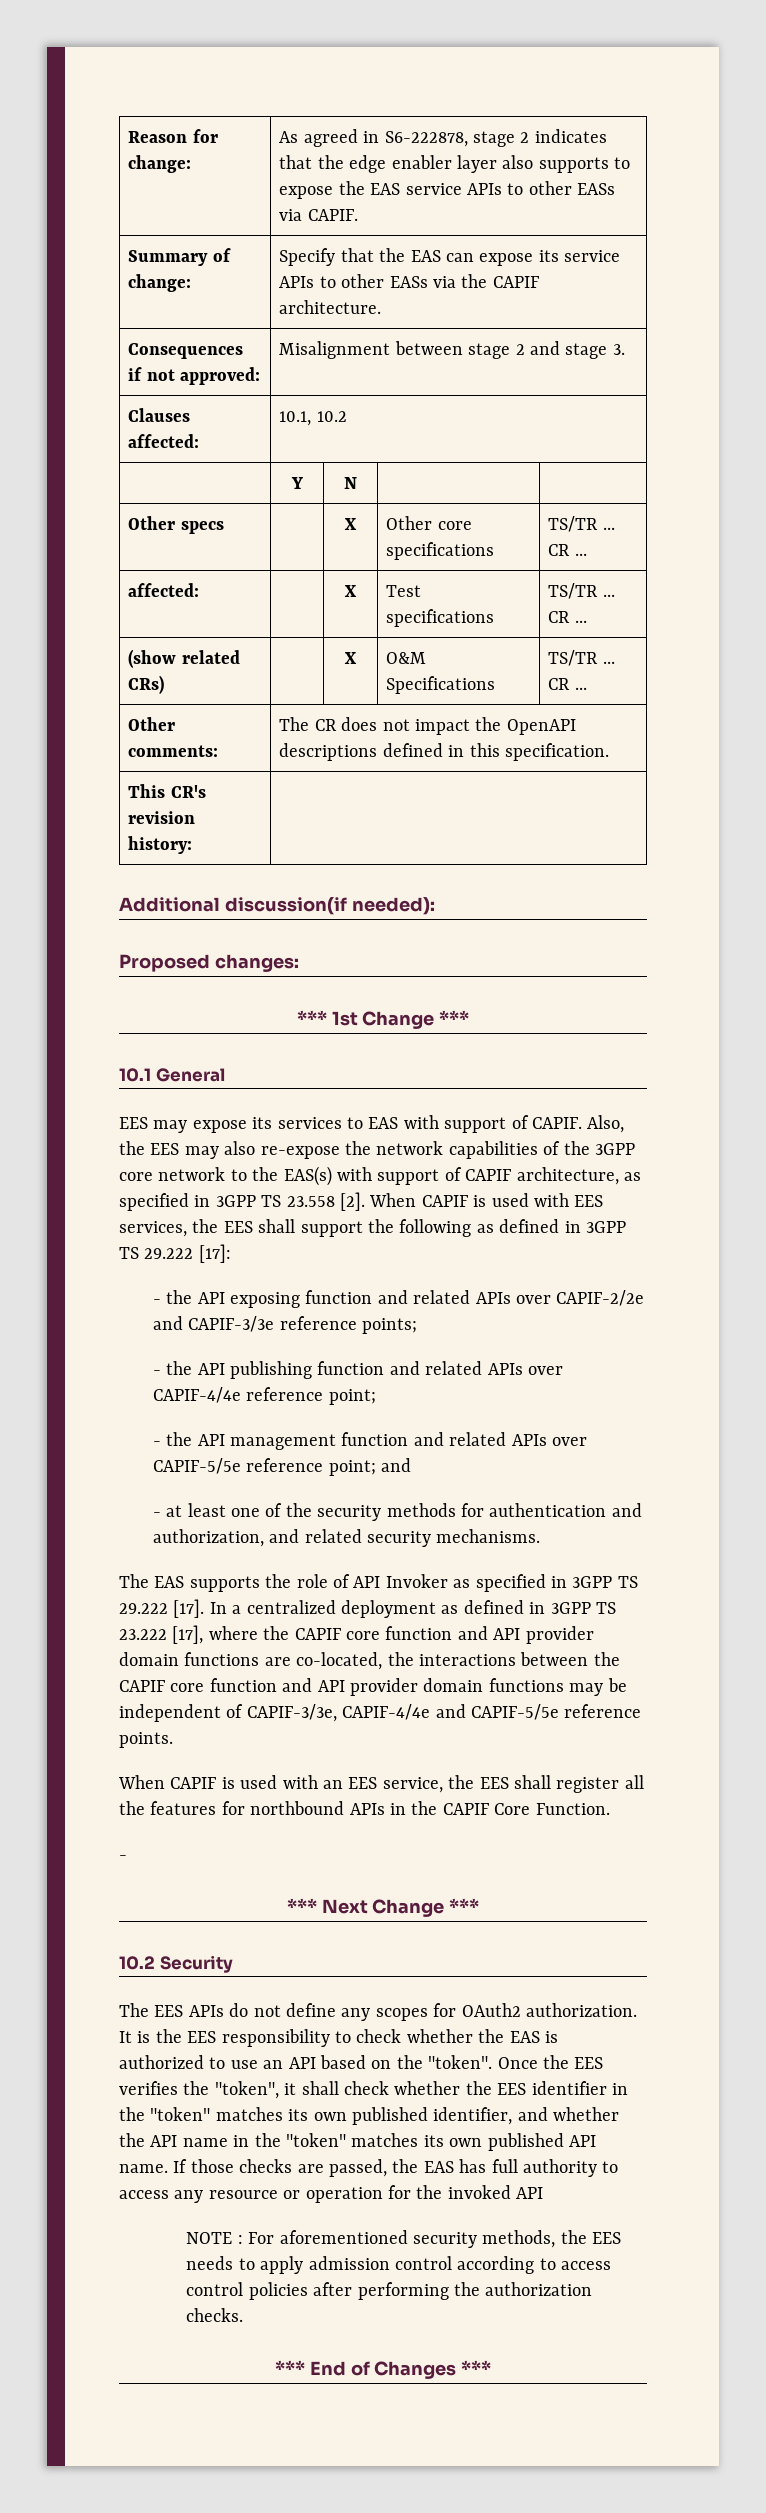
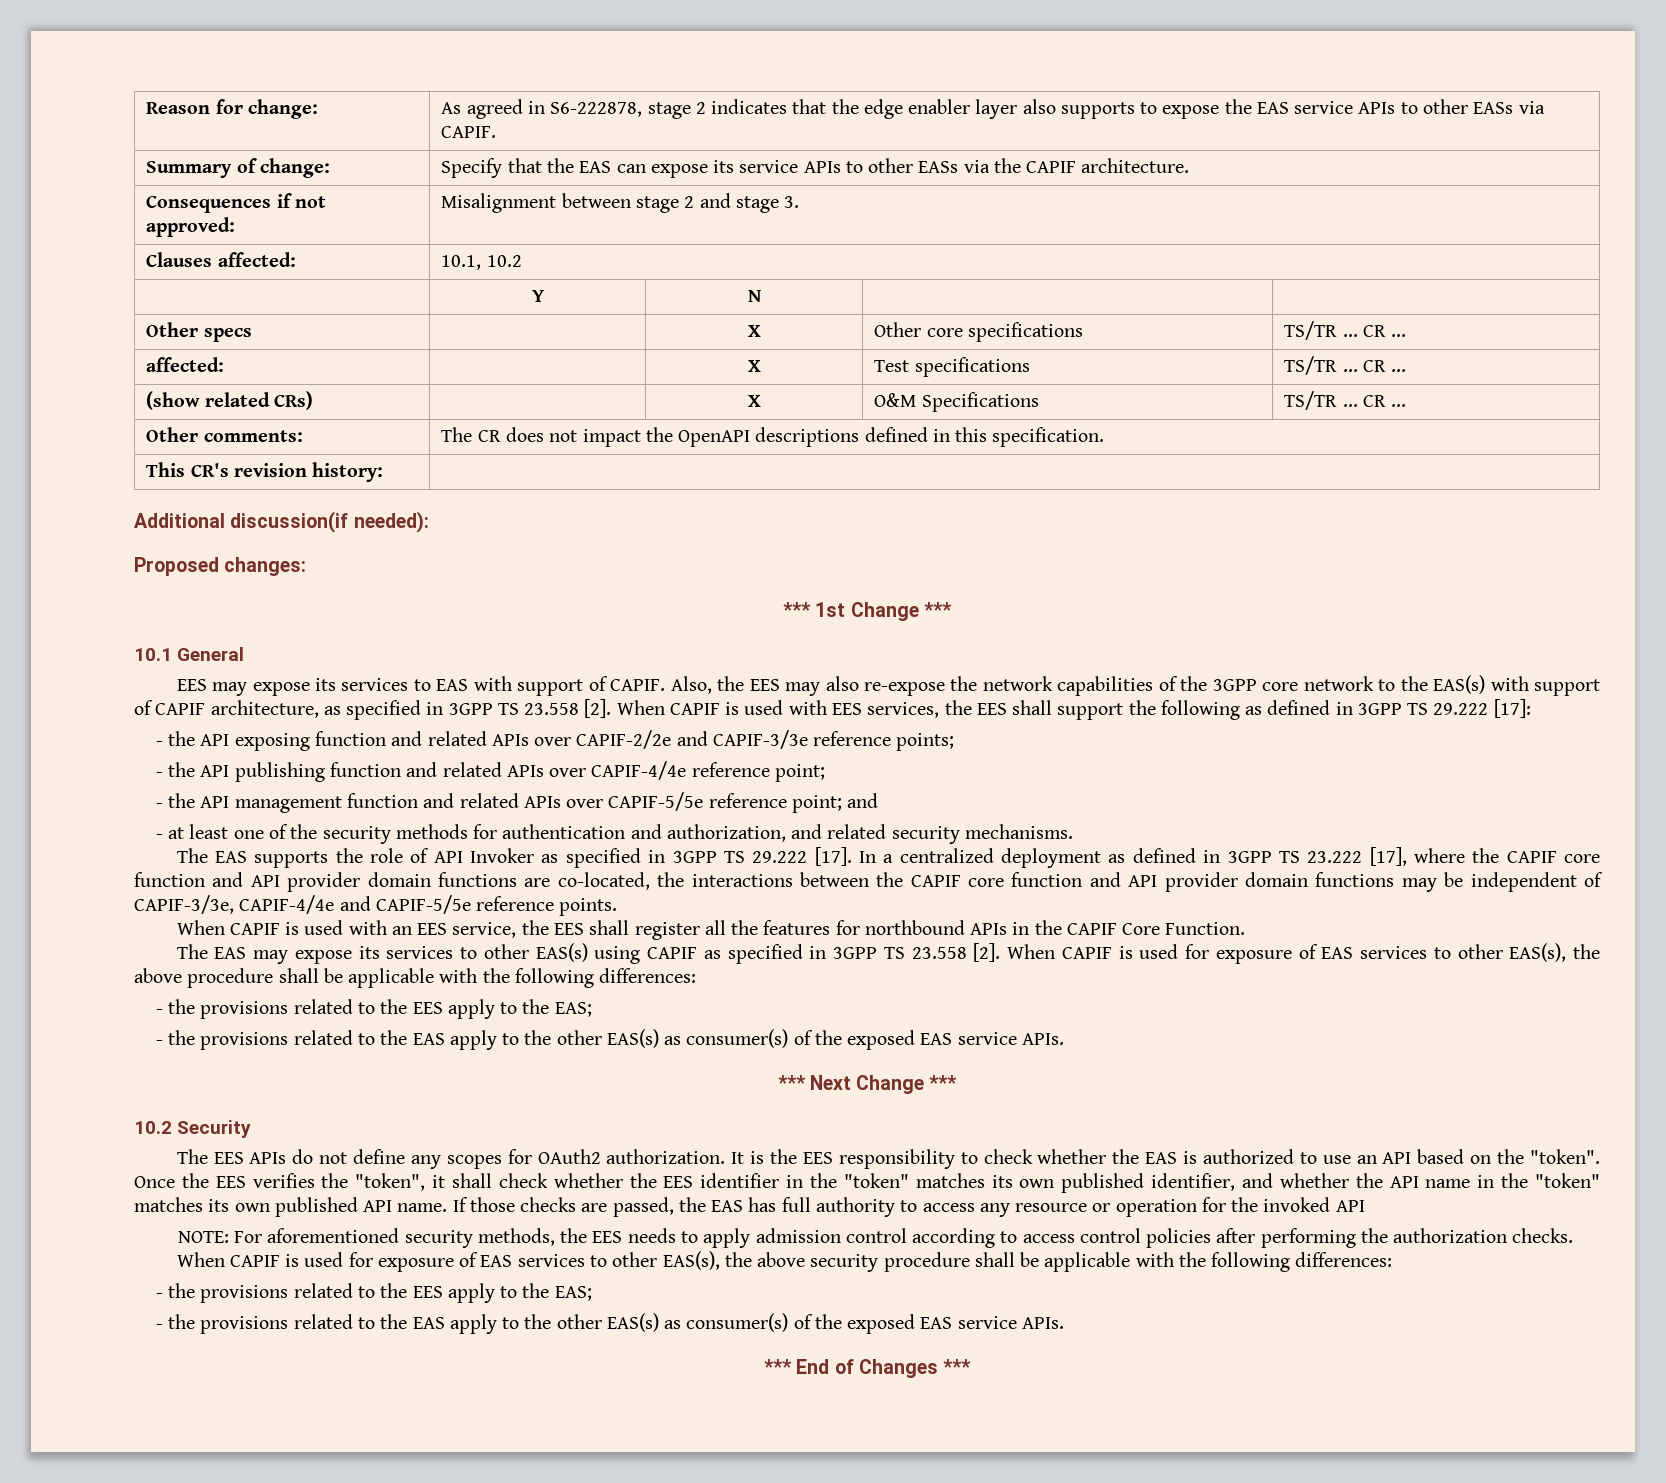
  When CAPIF is used with an EES service, the EES shall register all the features for northbound APIs in the CAPIF Core Function.
- -
+ The EAS may expose its services to other EAS(s) using CAPIF as specified in 3GPP TS 23.558 [2]. When CAPIF is used for exposure of EAS services to other EAS(s), the above procedure shall be applicable with the following differences:
+ - the provisions related to the EES apply to the EAS;
+ - the provisions related to the EAS apply to the other EAS(s) as consumer(s) of the exposed EAS service APIs.
- NOTE : For aforementioned security methods, the EES needs to apply admission control according to access control policies after performing the authorization checks.
+ NOTE: For aforementioned security methods, the EES needs to apply admission control according to access control policies after performing the authorization checks.
+ When CAPIF is used for exposure of EAS services to other EAS(s), the above security procedure shall be applicable with the following differences:
+ - the provisions related to the EES apply to the EAS;
+ - the provisions related to the EAS apply to the other EAS(s) as consumer(s) of the exposed EAS service APIs.

